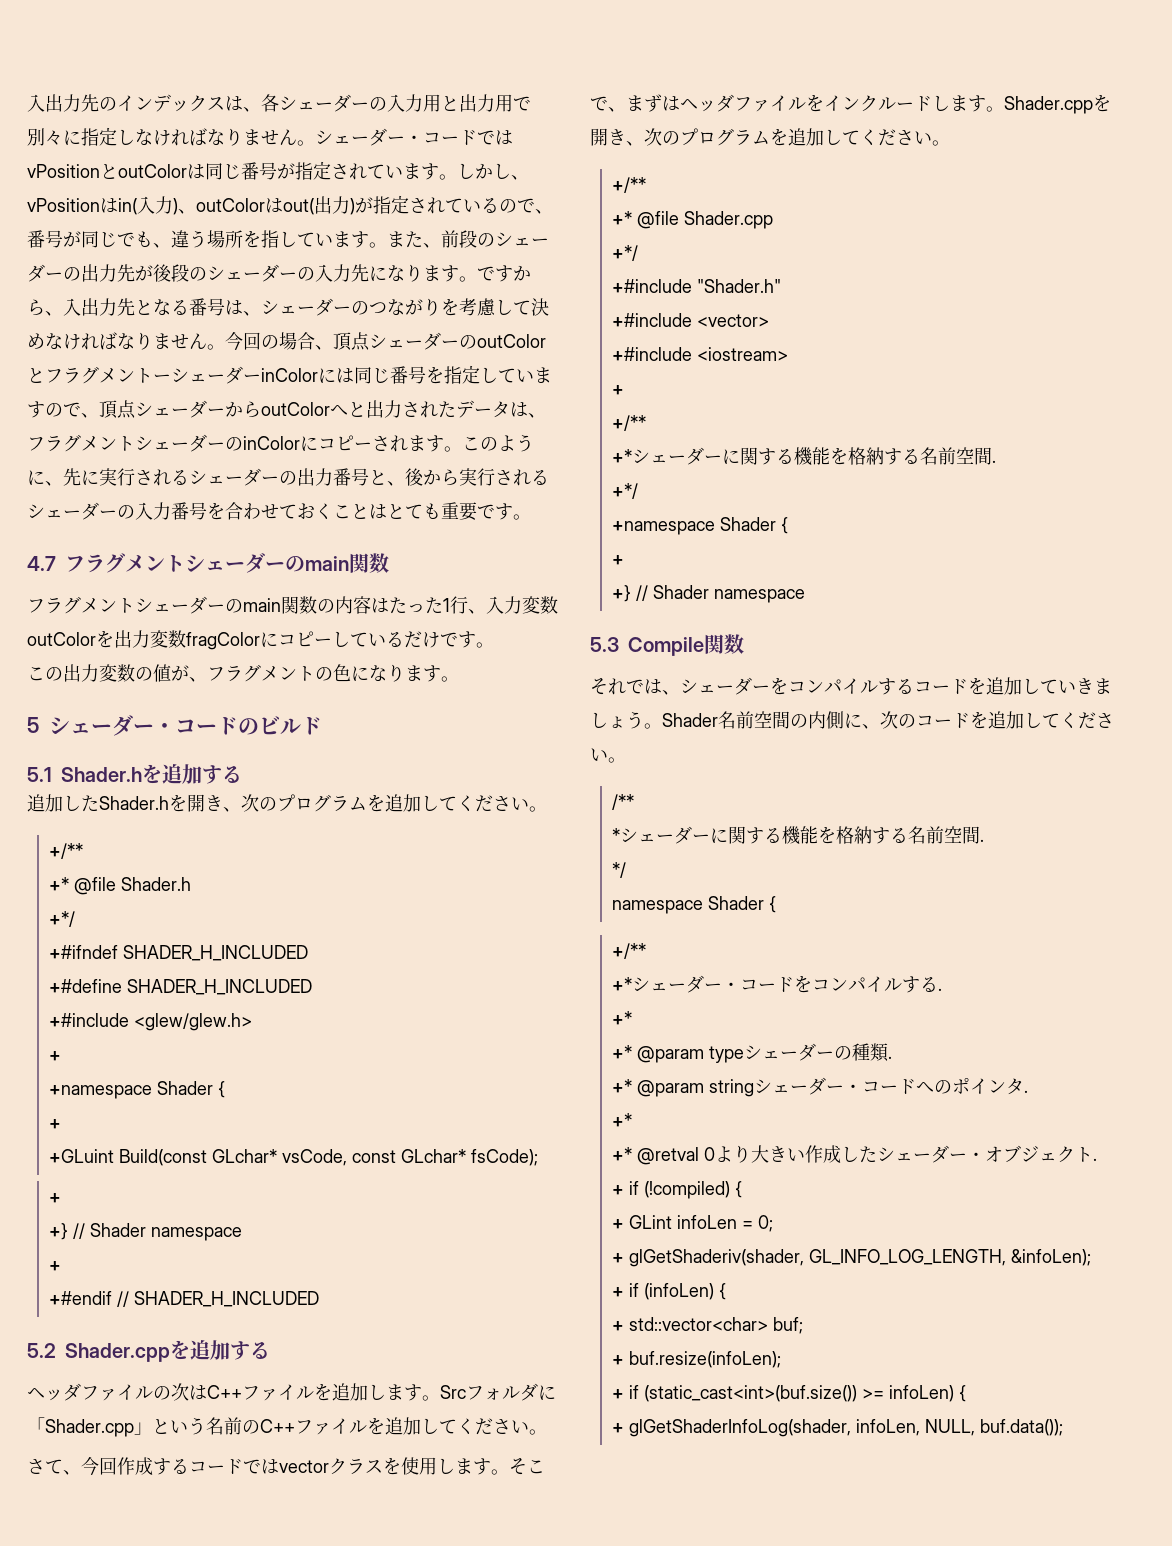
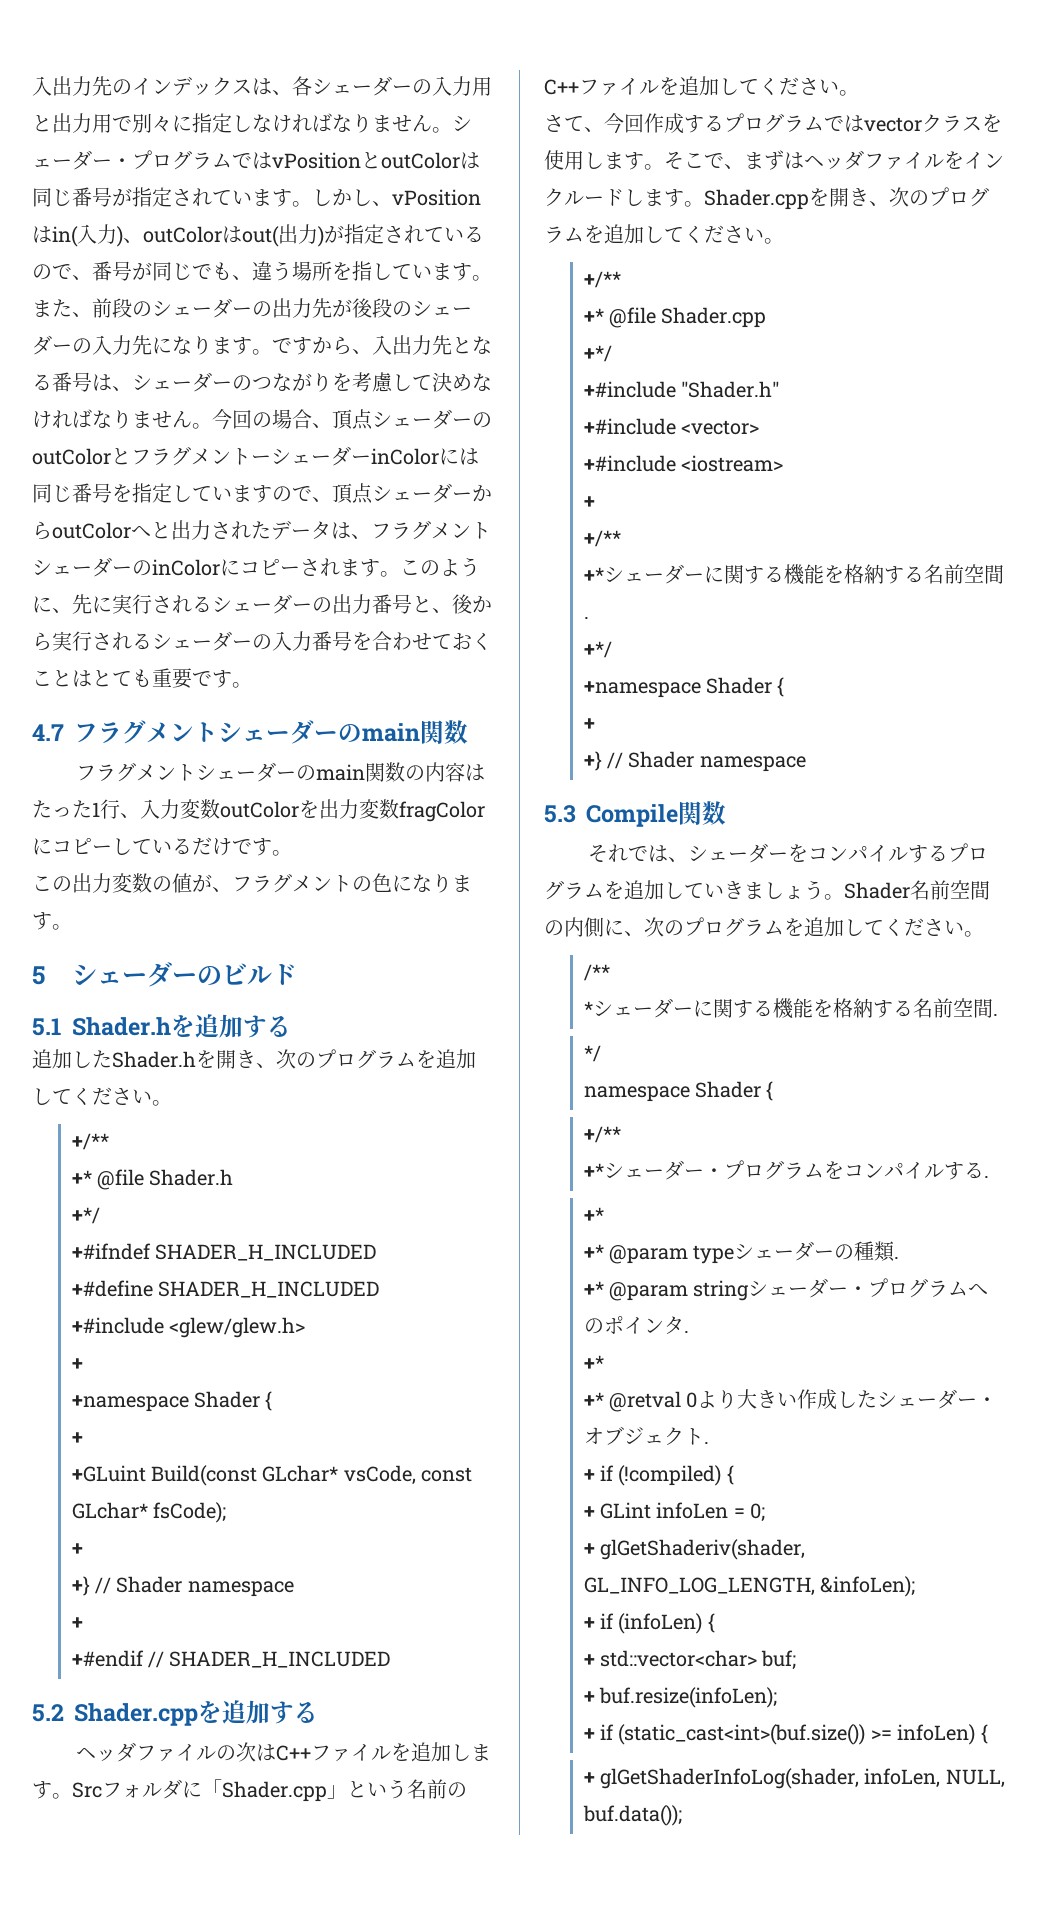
- シェーダー・コードではvPositionとoutColorは同じ番号が指定されています。
+ シェーダー・プログラムではvPositionとoutColorは同じ番号が指定されています。
- 5シェーダー・コードのビルド
+ 5シェーダーのビルド
- さて、今回作成するコードではvectorクラスを使用します。
+ さて、今回作成するプログラムではvectorクラスを使用します。
- それでは、シェーダーをコンパイルするコードを追加していきましょう。
+ それでは、シェーダーをコンパイルするプログラムを追加していきましょう。
- Shader名前空間の内側に、次のコードを追加してください。
+ Shader名前空間の内側に、次のプログラムを追加してください。
- +*シェーダー・コードをコンパイルする.
+ +*シェーダー・プログラムをコンパイルする.
- +* @param stringシェーダー・コードへのポインタ.
+ +* @param stringシェーダー・プログラムへのポインタ.

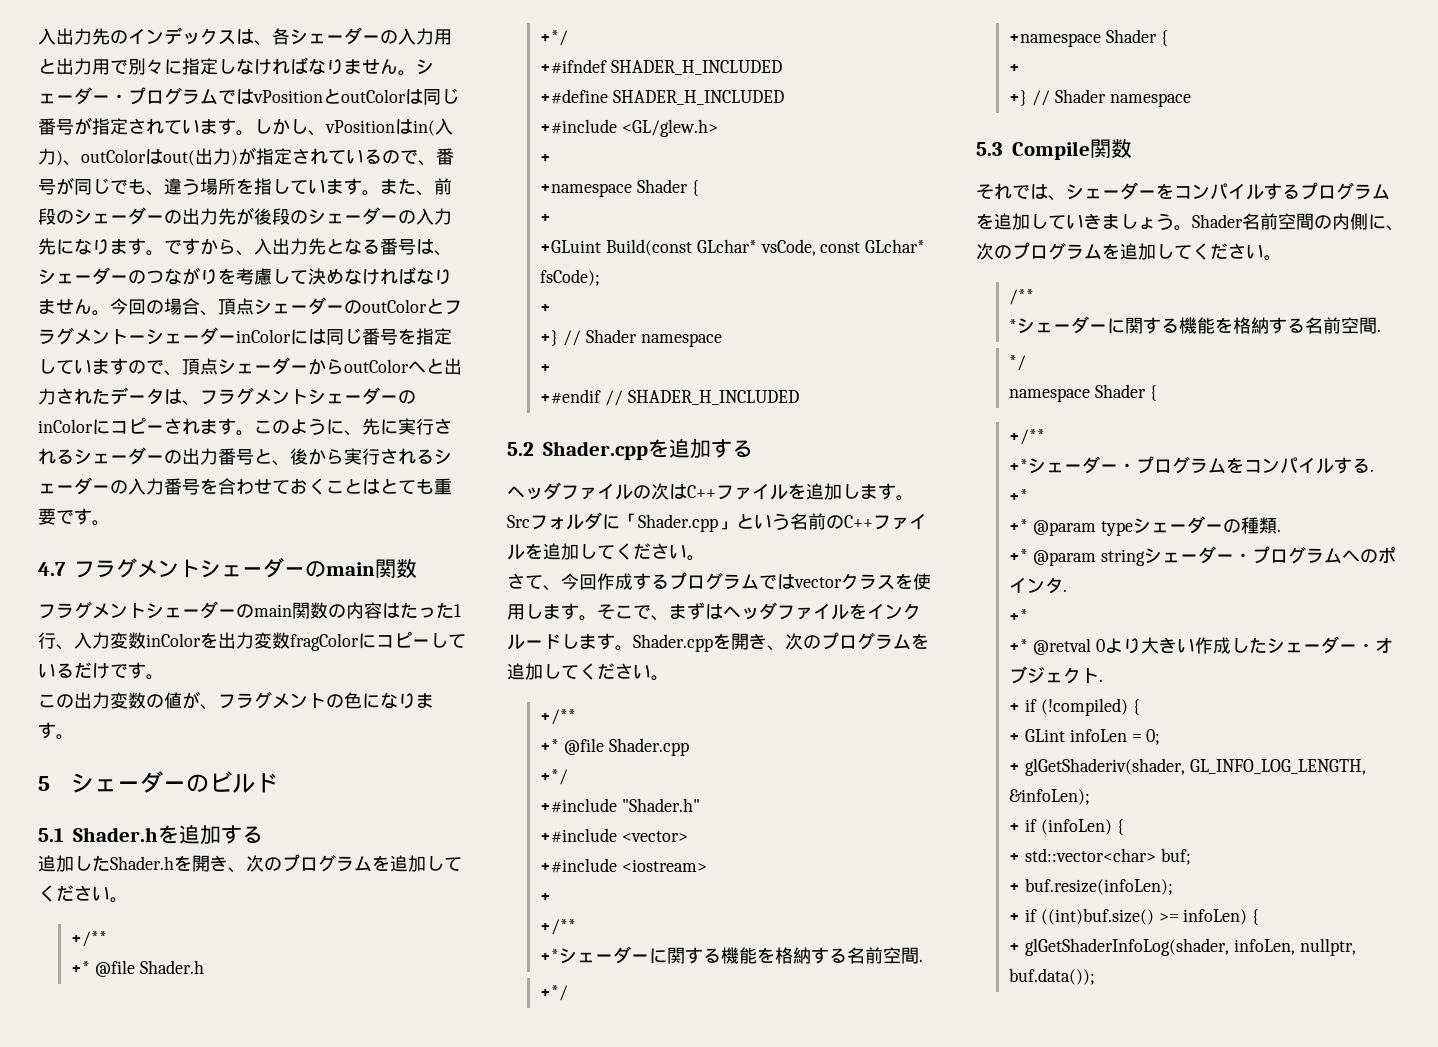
- フラグメントシェーダーのmain関数の内容はたった1行、入力変数outColorを出力変数fragColorにコピーしているだけです。
+ フラグメントシェーダーのmain関数の内容はたった1行、入力変数inColorを出力変数fragColorにコピーしているだけです。
- +#include <glew/glew.h>
+ +#include <GL/glew.h>
- + if (static_cast<int>(buf.size()) >= infoLen) {
+ + if ((int)buf.size() >= infoLen) {
- + glGetShaderInfoLog(shader, infoLen, NULL, buf.data());
+ + glGetShaderInfoLog(shader, infoLen, nullptr, buf.data());

